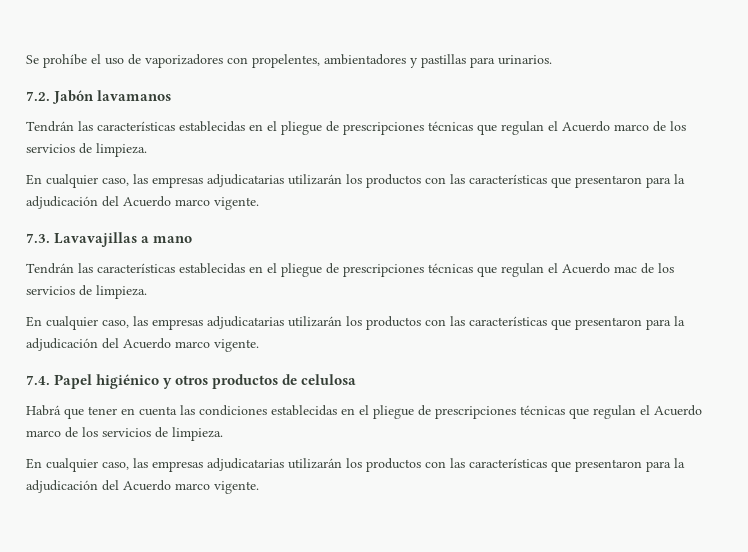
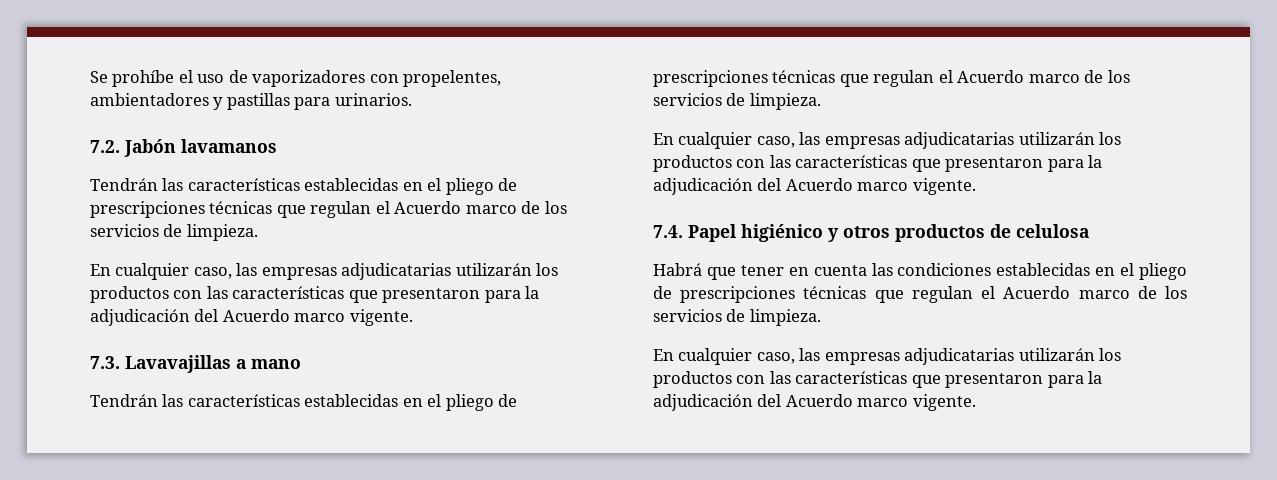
  7.2. Jabón lavamanos
- Tendrán las características establecidas en el pliegue de prescripciones técnicas que regulan el Acuerdo marco de los servicios de limpieza.
+ Tendrán las características establecidas en el pliego de prescripciones técnicas que regulan el Acuerdo marco de los servicios de limpieza.
  7.3. Lavavajillas a mano
- Tendrán las características establecidas en el pliegue de prescripciones técnicas que regulan el Acuerdo mac de los servicios de limpieza.
+ Tendrán las características establecidas en el pliego de prescripciones técnicas que regulan el Acuerdo marco de los servicios de limpieza.
- Habrá que tener en cuenta las condiciones establecidas en el pliegue de prescripciones técnicas que regulan el Acuerdo marco de los servicios de limpieza.
+ Habrá que tener en cuenta las condiciones establecidas en el pliego de prescripciones técnicas que regulan el Acuerdo marco de los servicios de limpieza.

